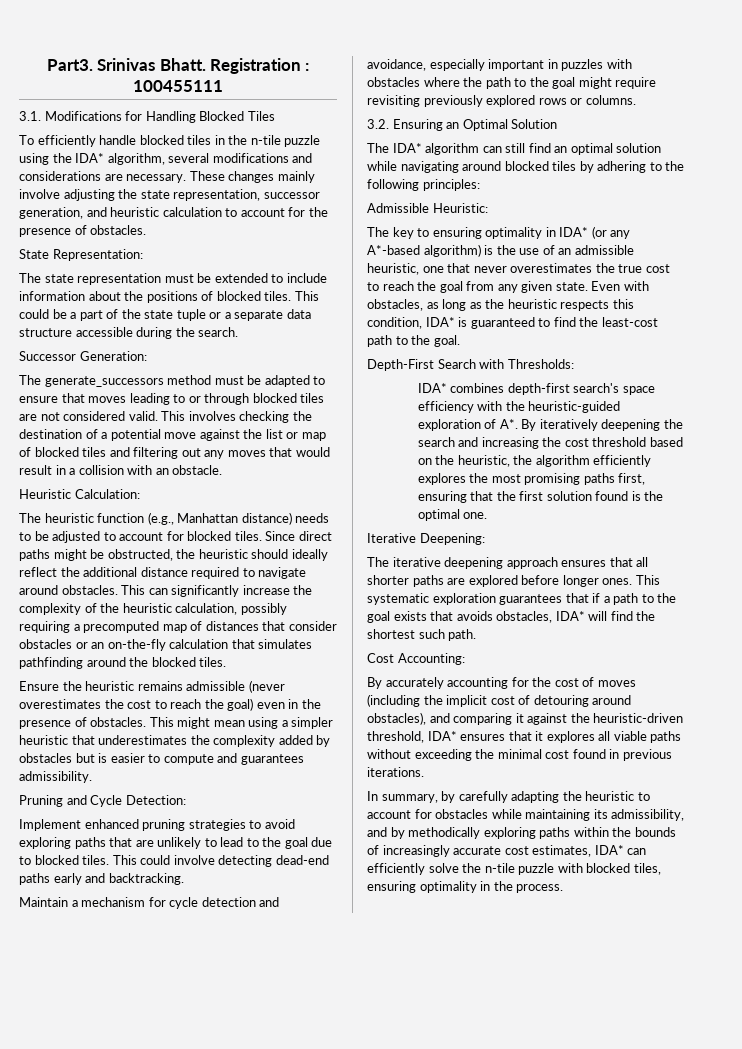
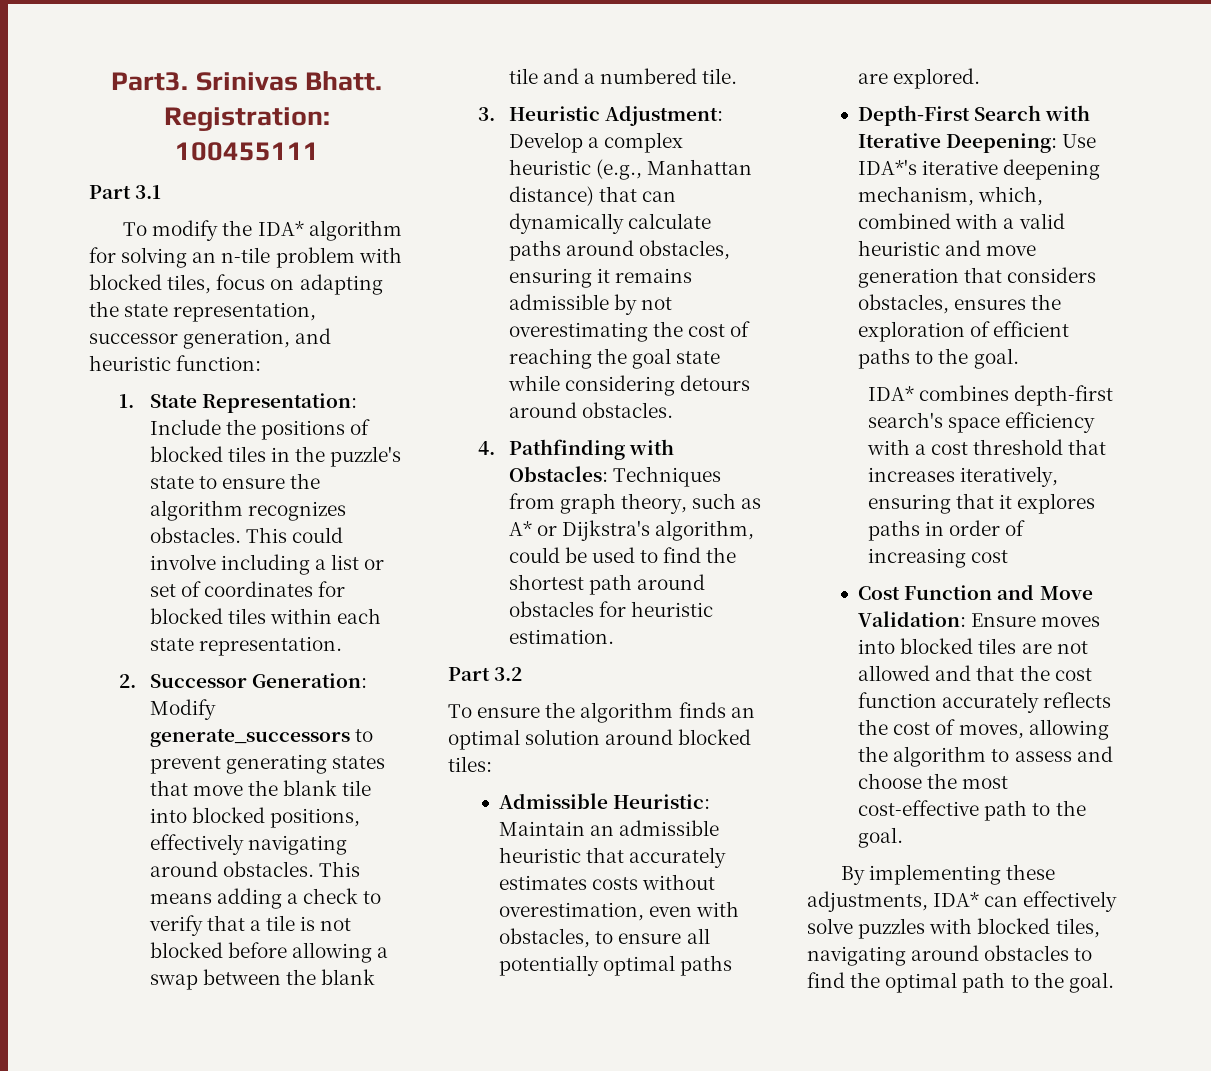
- Registration : 100455111
+ Registration: 100455111
- 3.1. Modifications for Handling Blocked Tiles
- To efficiently handle blocked tiles in the n-tile puzzle using the IDA* algorithm, several modifications and considerations are necessary. These changes mainly involve adjusting the state representation, successor generation, and heuristic calculation to account for the presence of obstacles.
- State Representation:
- The state representation must be extended to include information about the positions of blocked tiles. This could be a part of the state tuple or a separate data structure accessible during the search.
- Successor Generation:
- The generate_successors method must be adapted to ensure that moves leading to or through blocked tiles are not considered valid. This involves checking the destination of a potential move against the list or map of blocked tiles and filtering out any moves that would result in a collision with an obstacle.
- Heuristic Calculation:
- The heuristic function (e.g., Manhattan distance) needs to be adjusted to account for blocked tiles. Since direct paths might be obstructed, the heuristic should ideally reflect the additional distance required to navigate around obstacles. This can significantly increase the complexity of the heuristic calculation, possibly requiring a precomputed map of distances that consider obstacles or an on-the-fly calculation that simulates pathfinding around the blocked tiles.
- Ensure the heuristic remains admissible (never overestimates the cost to reach the goal) even in the presence of obstacles. This might mean using a simpler heuristic that underestimates the complexity added by obstacles but is easier to compute and guarantees admissibility.
- Pruning and Cycle Detection:
- Implement enhanced pruning strategies to avoid exploring paths that are unlikely to lead to the goal due to blocked tiles. This could involve detecting dead-end paths early and backtracking.
- Maintain a mechanism for cycle detection and avoidance, especially important in puzzles with obstacles where the path to the goal might require revisiting previously explored rows or columns.
- 3.2. Ensuring an Optimal Solution
- The IDA* algorithm can still find an optimal solution while navigating around blocked tiles by adhering to the following principles:
- Admissible Heuristic:
- The key to ensuring optimality in IDA* (or any A*-based algorithm) is the use of an admissible heuristic, one that never overestimates the true cost to reach the goal from any given state. Even with obstacles, as long as the heuristic respects this condition, IDA* is guaranteed to find the least-cost path to the goal.
- Depth-First Search with Thresholds:
+ Part 3.1
+ To modify the IDA* algorithm for solving an n-tile problem with blocked tiles, focus on adapting the state representation, successor generation, and heuristic function:
+ 1. State Representation: Include the positions of blocked tiles in the puzzle's state to ensure the algorithm recognizes obstacles. This could involve including a list or set of coordinates for blocked tiles within each state representation.
+ 2. Successor Generation: Modify generate_successors to prevent generating states that move the blank tile into blocked positions, effectively navigating around obstacles. This means adding a check to verify that a tile is not blocked before allowing a swap between the blank tile and a numbered tile.
+ 3. Heuristic Adjustment: Develop a complex heuristic (e.g., Manhattan distance) that can dynamically calculate paths around obstacles, ensuring it remains admissible by not overestimating the cost of reaching the goal state while considering detours around obstacles.
+ 4. Pathfinding with Obstacles: Techniques from graph theory, such as A* or Dijkstra's algorithm, could be used to find the shortest path around obstacles for heuristic estimation.
+ Part 3.2
+ To ensure the algorithm finds an optimal solution around blocked tiles:
+ Admissible Heuristic: Maintain an admissible heuristic that accurately estimates costs without overestimation, even with obstacles, to ensure all potentially optimal paths are explored.
+ Depth-First Search with Iterative Deepening: Use IDA*'s iterative deepening mechanism, which, combined with a valid heuristic and move generation that considers obstacles, ensures the exploration of efficient paths to the goal.
- IDA* combines depth-first search's space efficiency with the heuristic-guided exploration of A*. By iteratively deepening the search and increasing the cost threshold based on the heuristic, the algorithm efficiently explores the most promising paths first, ensuring that the first solution found is the optimal one.
- Iterative Deepening:
- The iterative deepening approach ensures that all shorter paths are explored before longer ones. This systematic exploration guarantees that if a path to the goal exists that avoids obstacles, IDA* will find the shortest such path.
- Cost Accounting:
- By accurately accounting for the cost of moves (including the implicit cost of detouring around obstacles), and comparing it against the heuristic-driven threshold, IDA* ensures that it explores all viable paths without exceeding the minimal cost found in previous iterations.
- In summary, by carefully adapting the heuristic to account for obstacles while maintaining its admissibility, and by methodically exploring paths within the bounds of increasingly accurate cost estimates, IDA* can efficiently solve the n-tile puzzle with blocked tiles, ensuring optimality in the process.
+ IDA* combines depth-first search's space efficiency with a cost threshold that increases iteratively, ensuring that it explores paths in order of increasing cost
+ Cost Function and Move Validation: Ensure moves into blocked tiles are not allowed and that the cost function accurately reflects the cost of moves, allowing the algorithm to assess and choose the most cost-effective path to the goal.
+ By implementing these adjustments, IDA* can effectively solve puzzles with blocked tiles, navigating around obstacles to find the optimal path to the goal.

